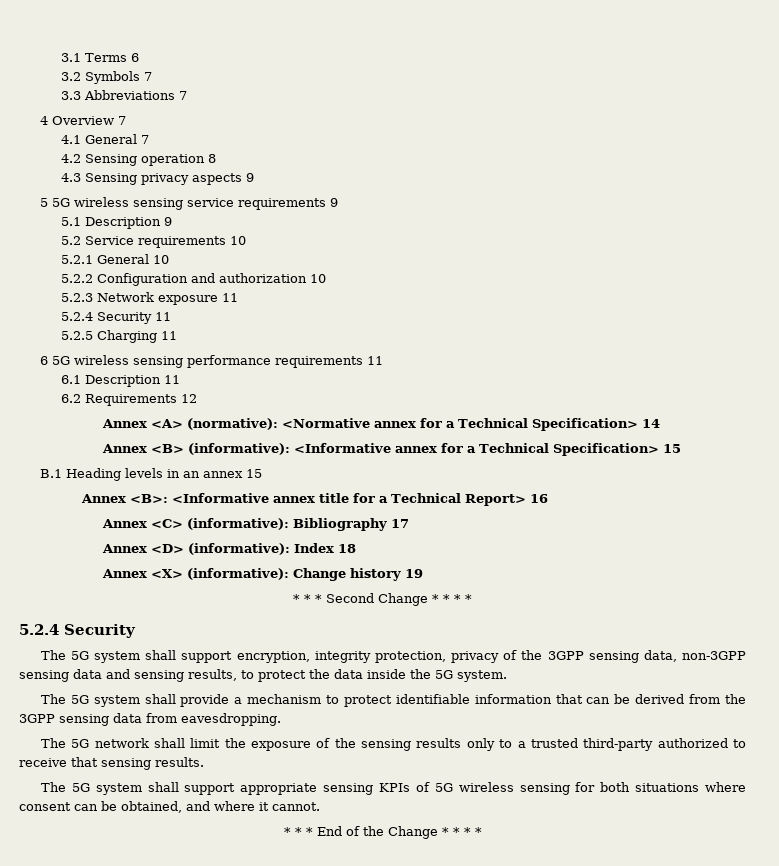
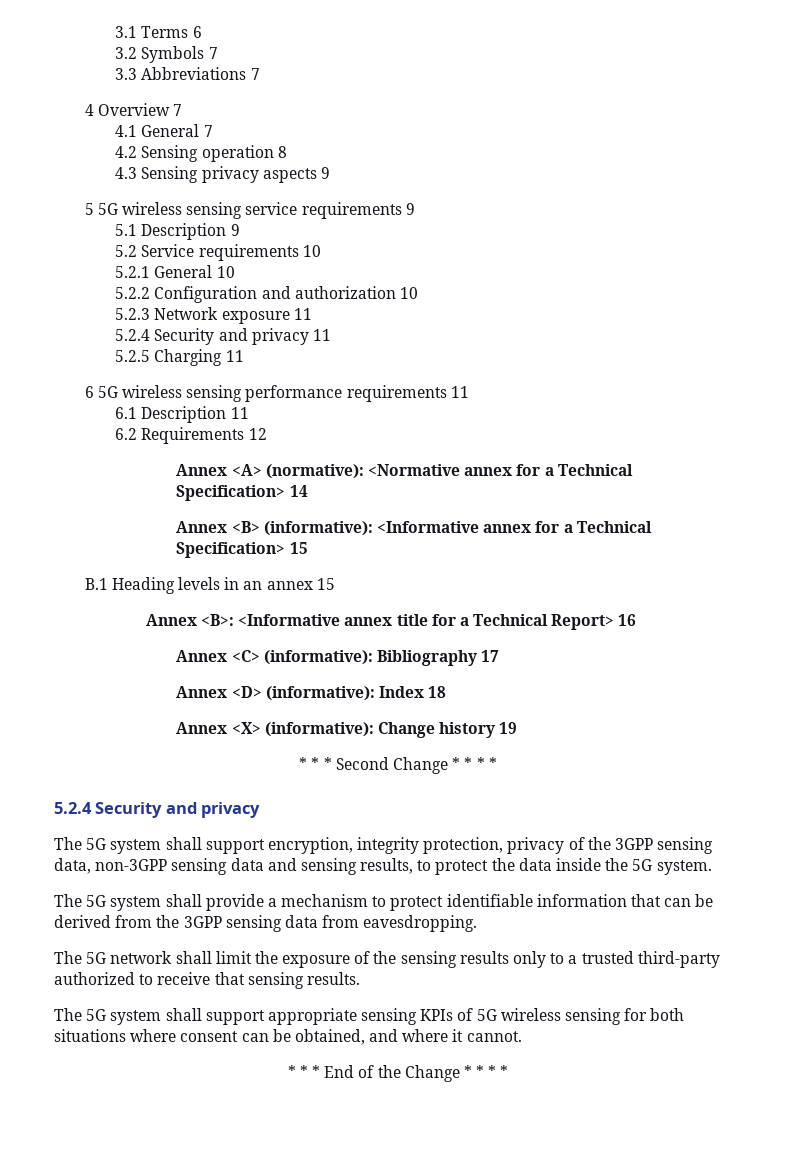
- 5.2.4 Security 11
+ 5.2.4 Security and privacy 11
  * * * Second Change * * * *
- 5.2.4 Security
+ 5.2.4 Security and privacy

